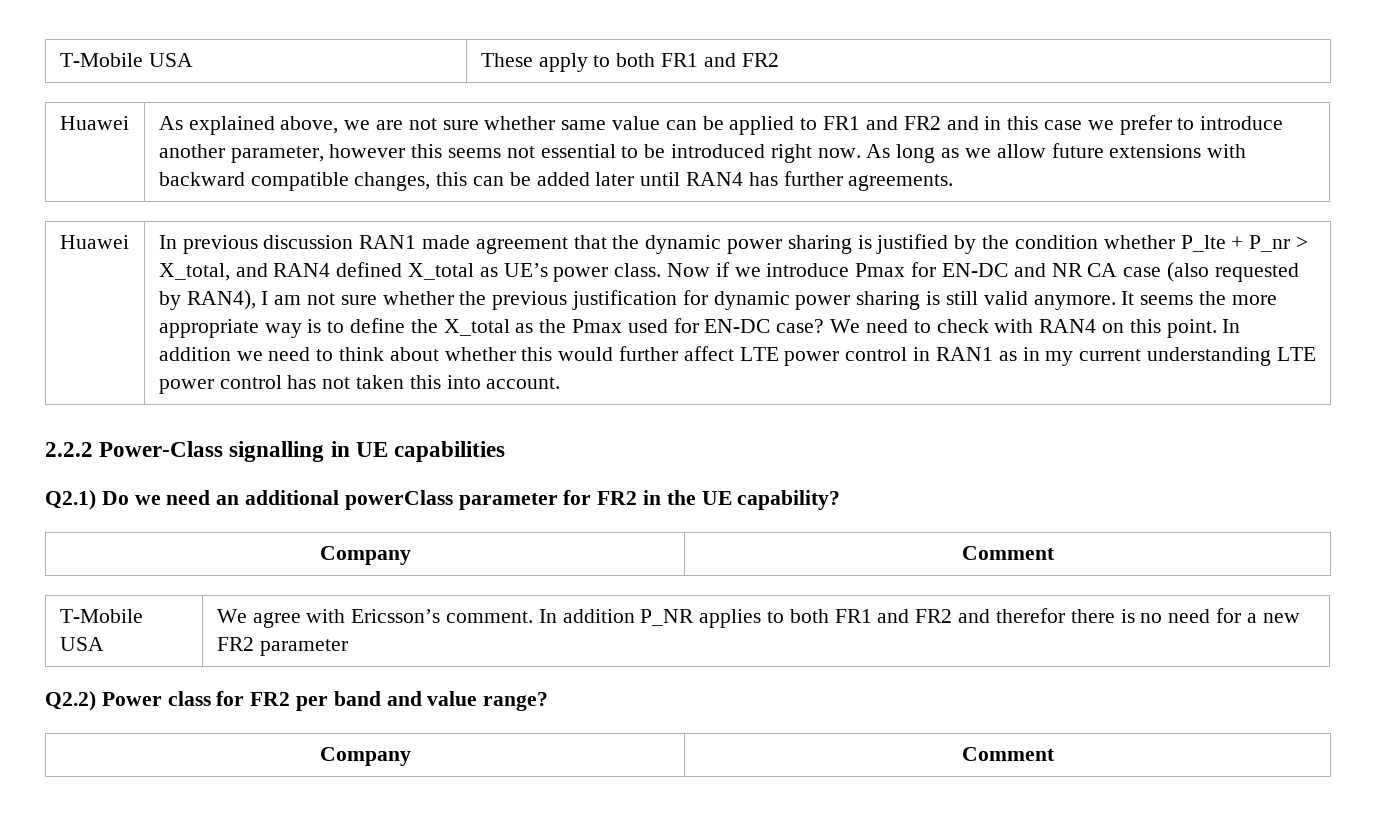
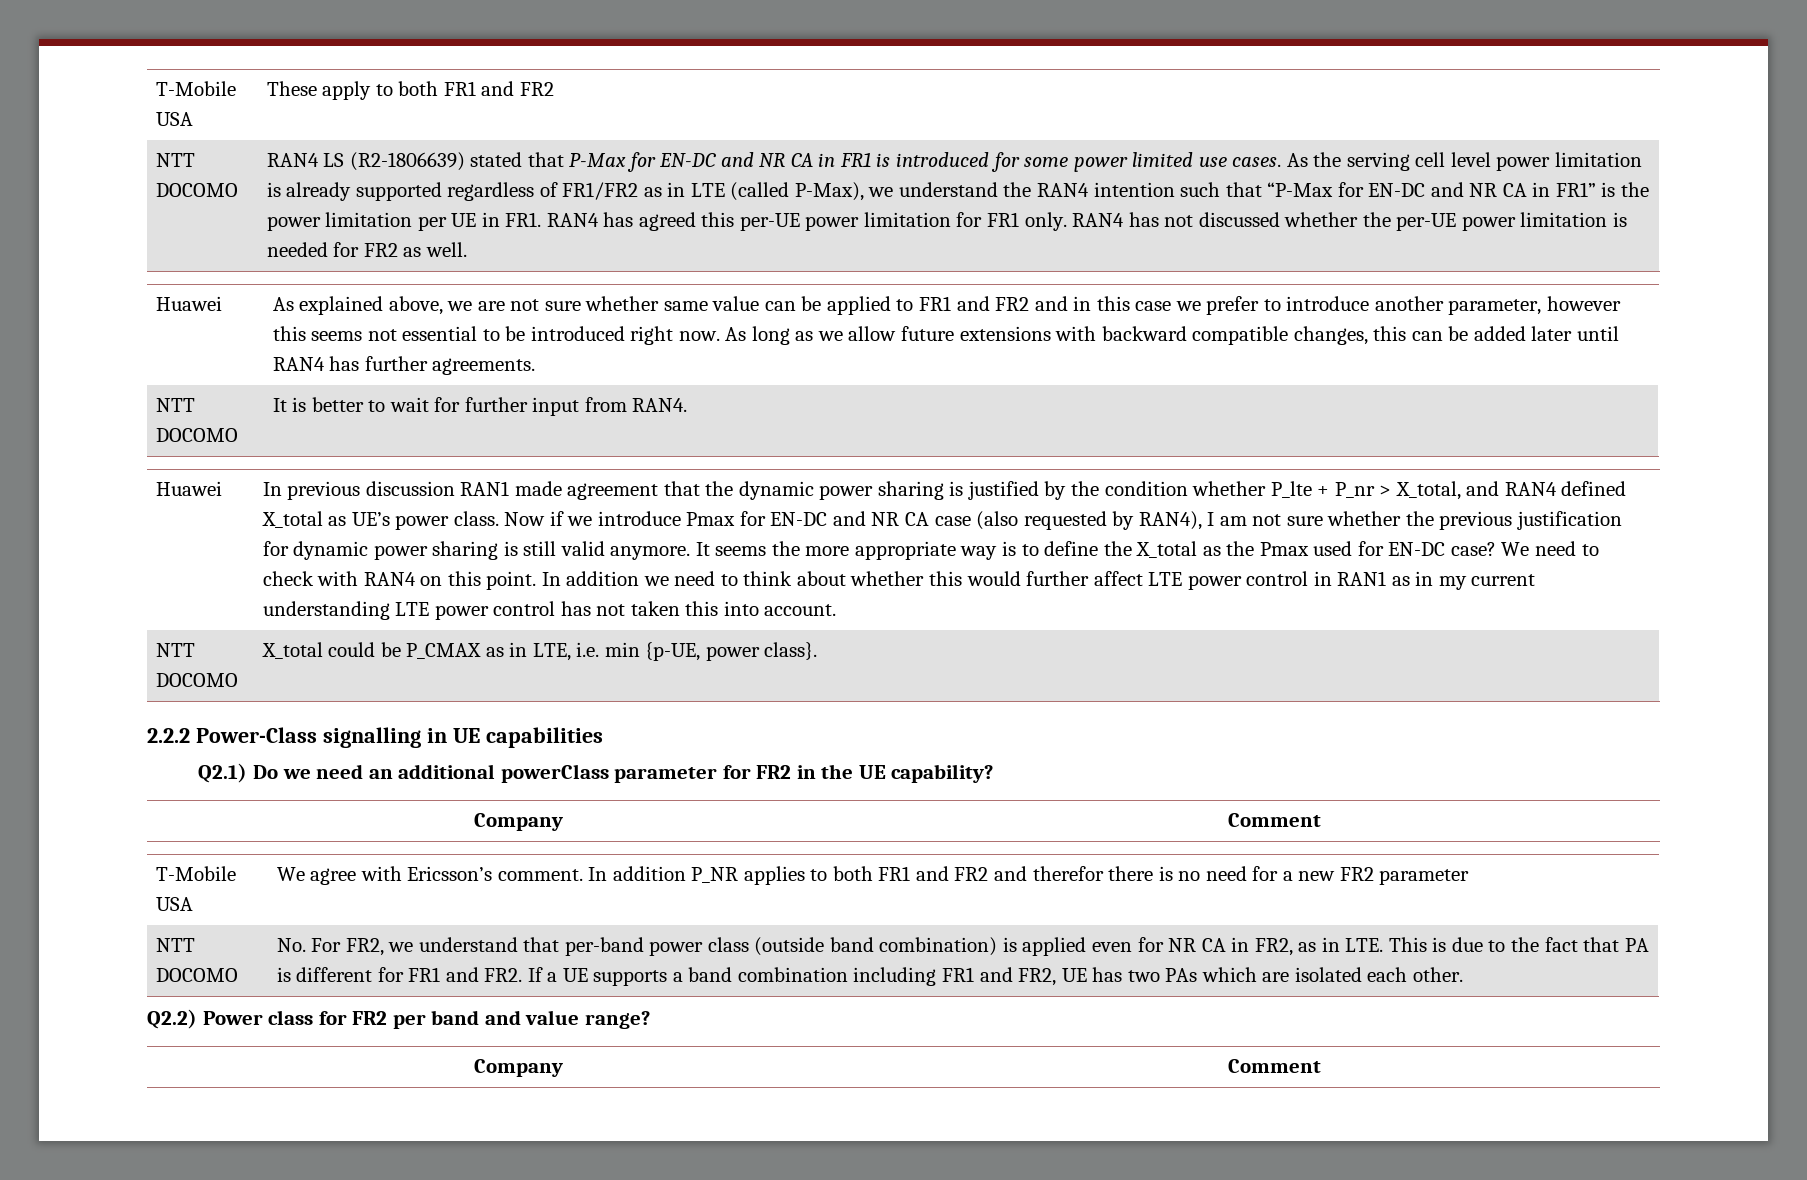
+ NTT DOCOMO | RAN4 LS (R2-1806639) stated that P-Max for EN-DC and NR CA in FR1 is introduced for some power limited use cases. As the serving cell level power limitation is already supported regardless of FR1/FR2 as in LTE (called P-Max), we understand the RAN4 intention such that “P-Max for EN-DC and NR CA in FR1” is the power limitation per UE in FR1. RAN4 has agreed this per-UE power limitation for FR1 only. RAN4 has not discussed whether the per-UE power limitation is needed for FR2 as well.
+ NTT DOCOMO | It is better to wait for further input from RAN4.
+ NTT DOCOMO | X_total could be P_CMAX as in LTE, i.e. min {p-UE, power class}.
+ NTT DOCOMO | No. For FR2, we understand that per-band power class (outside band combination) is applied even for NR CA in FR2, as in LTE. This is due to the fact that PA is different for FR1 and FR2. If a UE supports a band combination including FR1 and FR2, UE has two PAs which are isolated each other.

